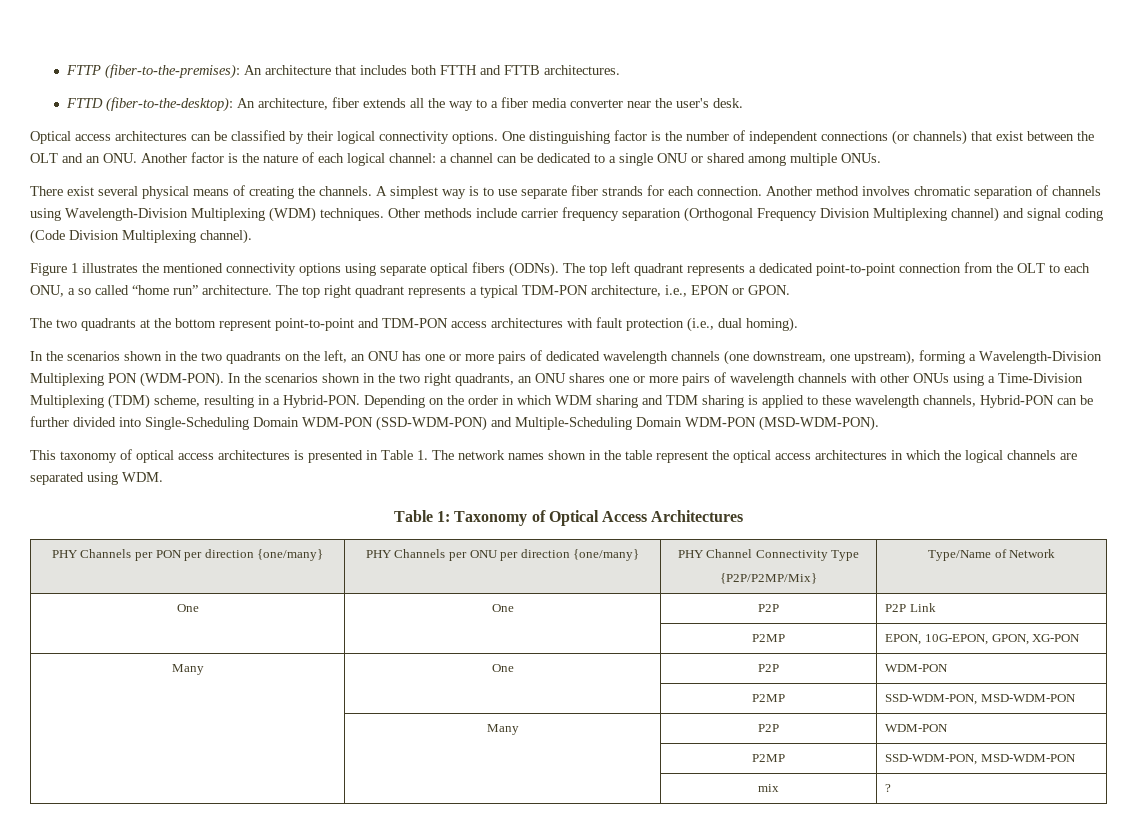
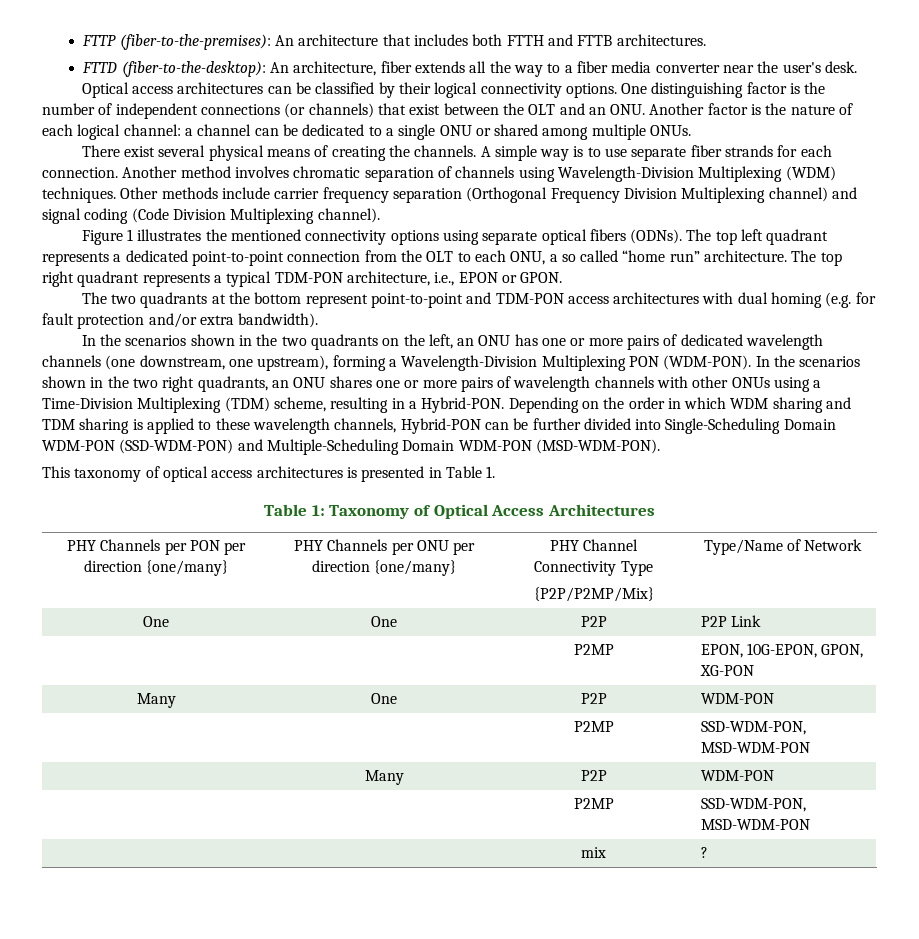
- A simplest way is to use separate fiber strands for each connection.
+ A simple way is to use separate fiber strands for each connection.
- The two quadrants at the bottom represent point-to-point and TDM-PON access architectures with fault protection (i.e., dual homing).
+ The two quadrants at the bottom represent point-to-point and TDM-PON access architectures with dual homing (e.g. for fault protection and/or extra bandwidth).
- This taxonomy of optical access architectures is presented in Table 1. The network names shown in the table represent the optical access architectures in which the logical channels are separated using WDM.
+ This taxonomy of optical access architectures is presented in Table 1.

